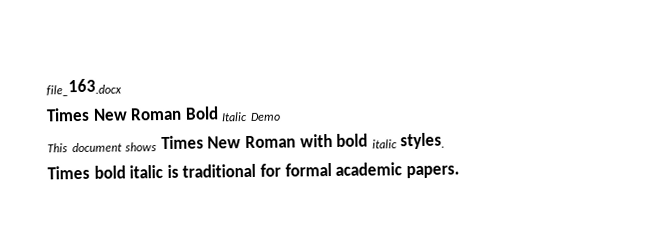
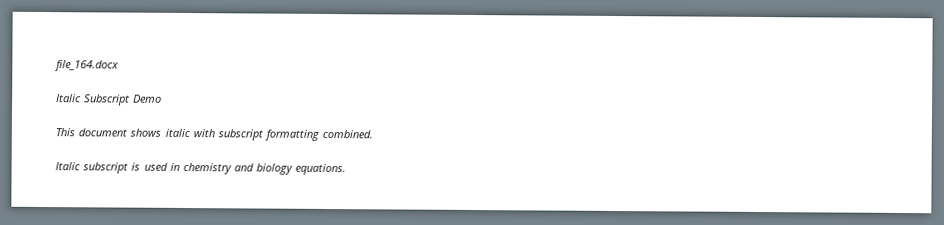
- file_163.docx
- Times New Roman Bold Italic Demo
- This document shows Times New Roman with bold italic styles.
- Times bold italic is traditional for formal academic papers.
+ file_164.docx
+ Italic Subscript Demo
+ This document shows italic with subscript formatting combined.
+ Italic subscript is used in chemistry and biology equations.

